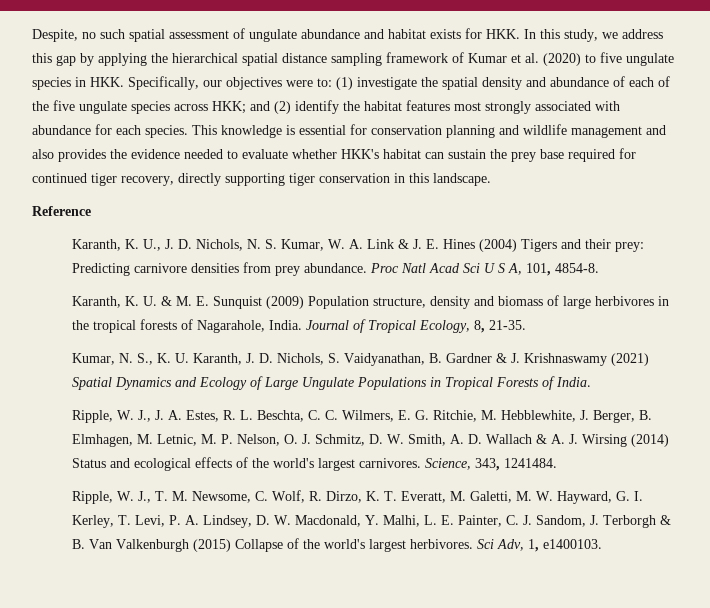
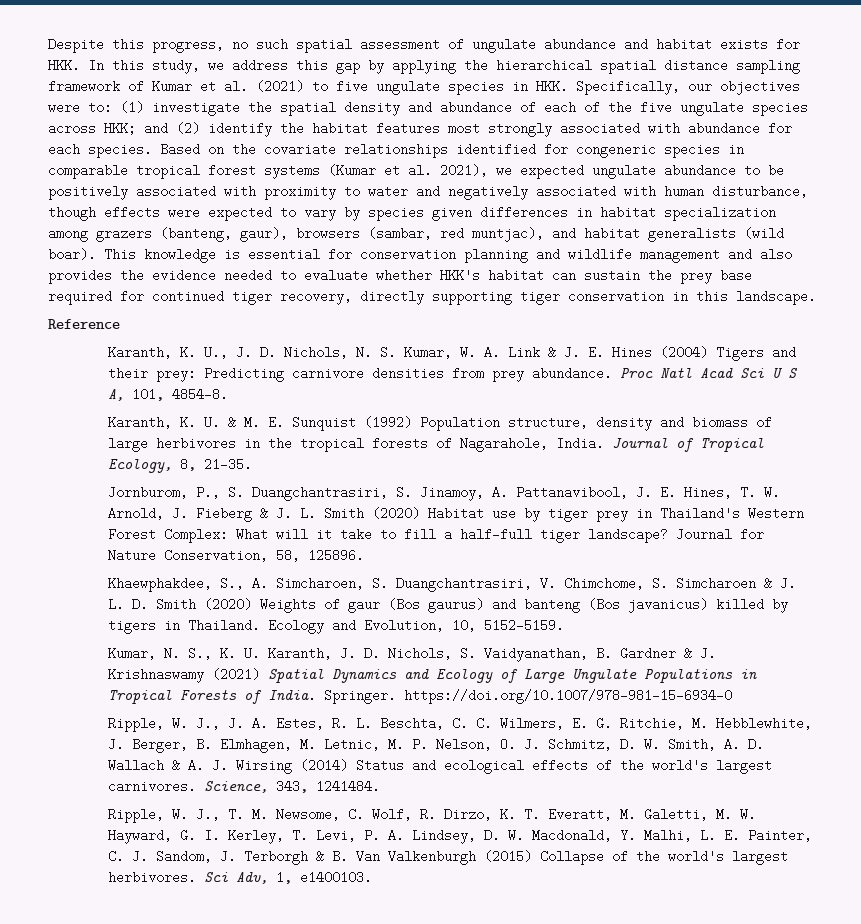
- Despite, no such spatial assessment of ungulate abundance and habitat exists for HKK. In this study, we address this gap by applying the hierarchical spatial distance sampling framework of Kumar et al. (2020) to five ungulate species in HKK. Specifically, our objectives were to:
+ Despite this progress, no such spatial assessment of ungulate abundance and habitat exists for HKK. In this study, we address this gap by applying the hierarchical spatial distance sampling framework of Kumar et al. (2021) to five ungulate species in HKK. Specifically, our objectives were to:
+ Based on the covariate relationships identified for congeneric species in comparable tropical forest systems (Kumar et al. 2021), we expected ungulate abundance to be positively associated with proximity to water and negatively associated with human disturbance, though effects were expected to vary by species given differences in habitat specialization among grazers (banteng, gaur), browsers (sambar, red muntjac), and habitat generalists (wild boar).
- Karanth, K. U. & M. E. Sunquist (2009) Population structure, density and biomass of large herbivores in the tropical forests of Nagarahole, India.
+ Karanth, K. U. & M. E. Sunquist (1992) Population structure, density and biomass of large herbivores in the tropical forests of Nagarahole, India.
+ Jornburom, P., S. Duangchantrasiri, S. Jinamoy, A. Pattanavibool, J. E. Hines, T. W. Arnold, J. Fieberg & J. L. Smith (2020) Habitat use by tiger prey in Thailand's Western Forest Complex: What will it take to fill a half-full tiger landscape? Journal for Nature Conservation, 58, 125896.
+ Khaewphakdee, S., A. Simcharoen, S. Duangchantrasiri, V. Chimchome, S. Simcharoen & J. L. D. Smith (2020) Weights of gaur (Bos gaurus) and banteng (Bos javanicus) killed by tigers in Thailand. Ecology and Evolution, 10, 5152-5159.
+ Springer. https://doi.org/10.1007/978-981-15-6934-0

